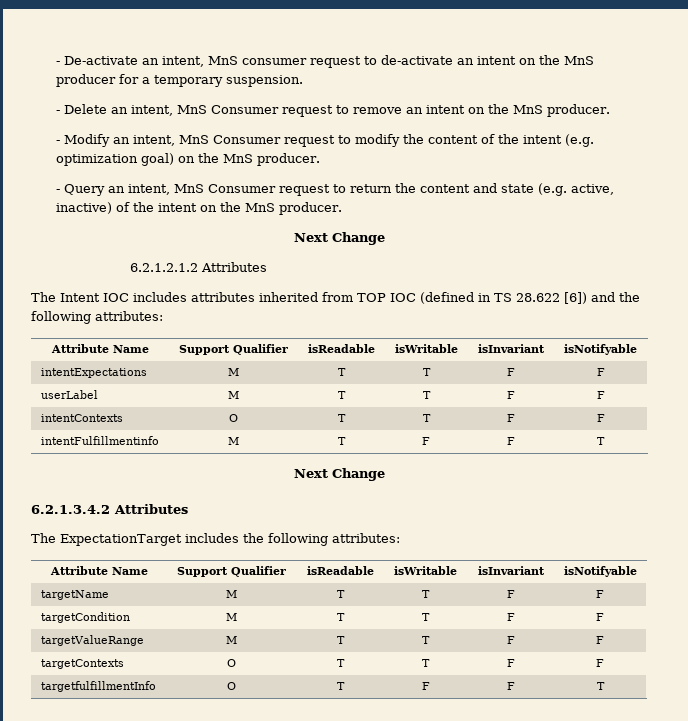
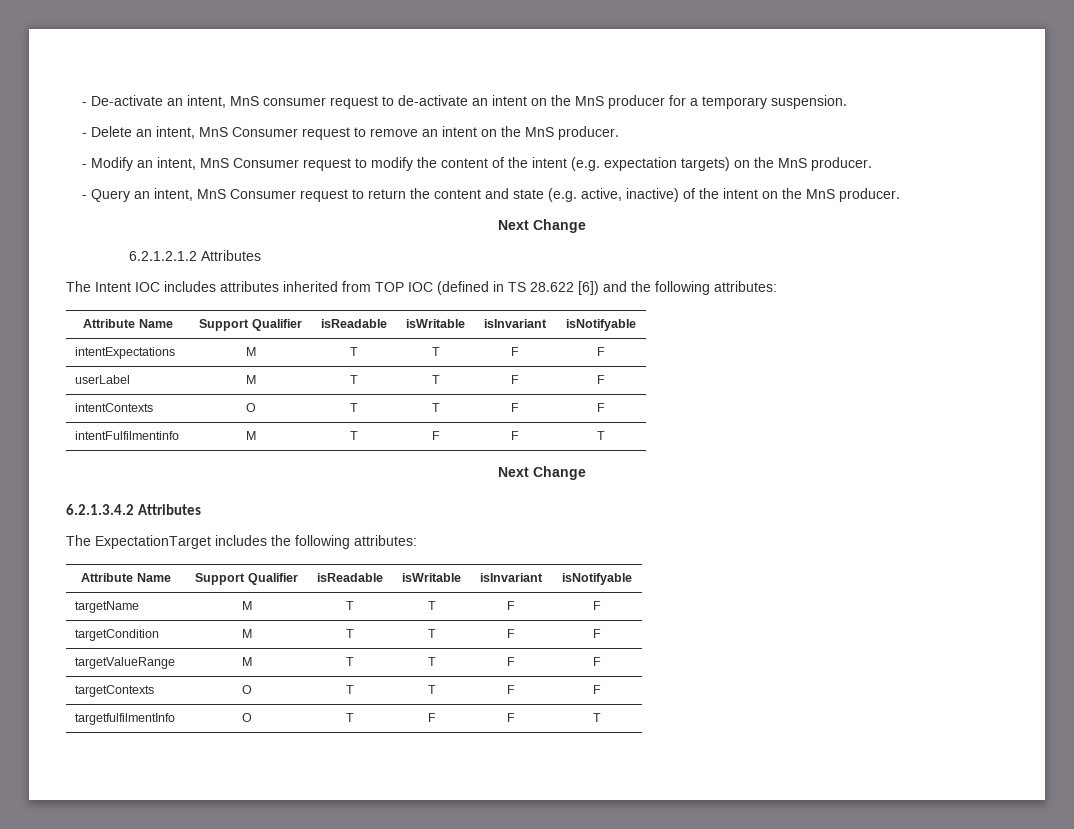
- - Modify an intent, MnS Consumer request to modify the content of the intent (e.g. optimization goal) on the MnS producer.
+ - Modify an intent, MnS Consumer request to modify the content of the intent (e.g. expectation targets) on the MnS producer.
- intentFulfillmentinfo | M | T | F | F | T
+ intentFulfilmentinfo | M | T | F | F | T
- targetfulfillmentInfo | O | T | F | F | T
+ targetfulfilmentInfo | O | T | F | F | T

